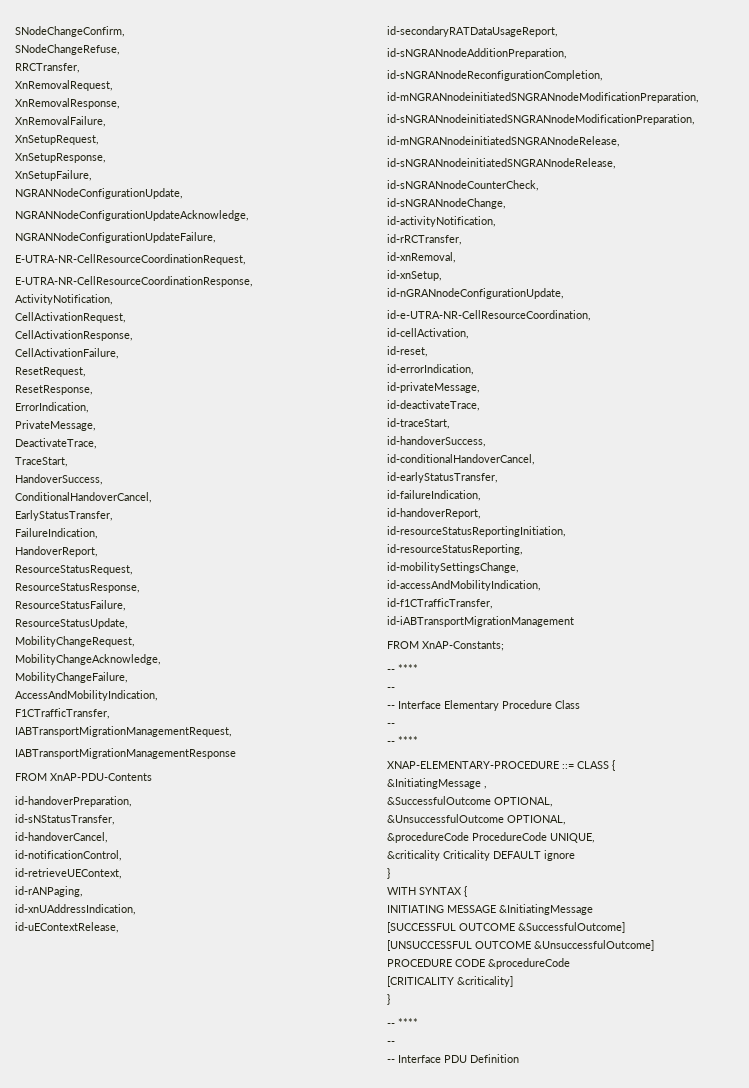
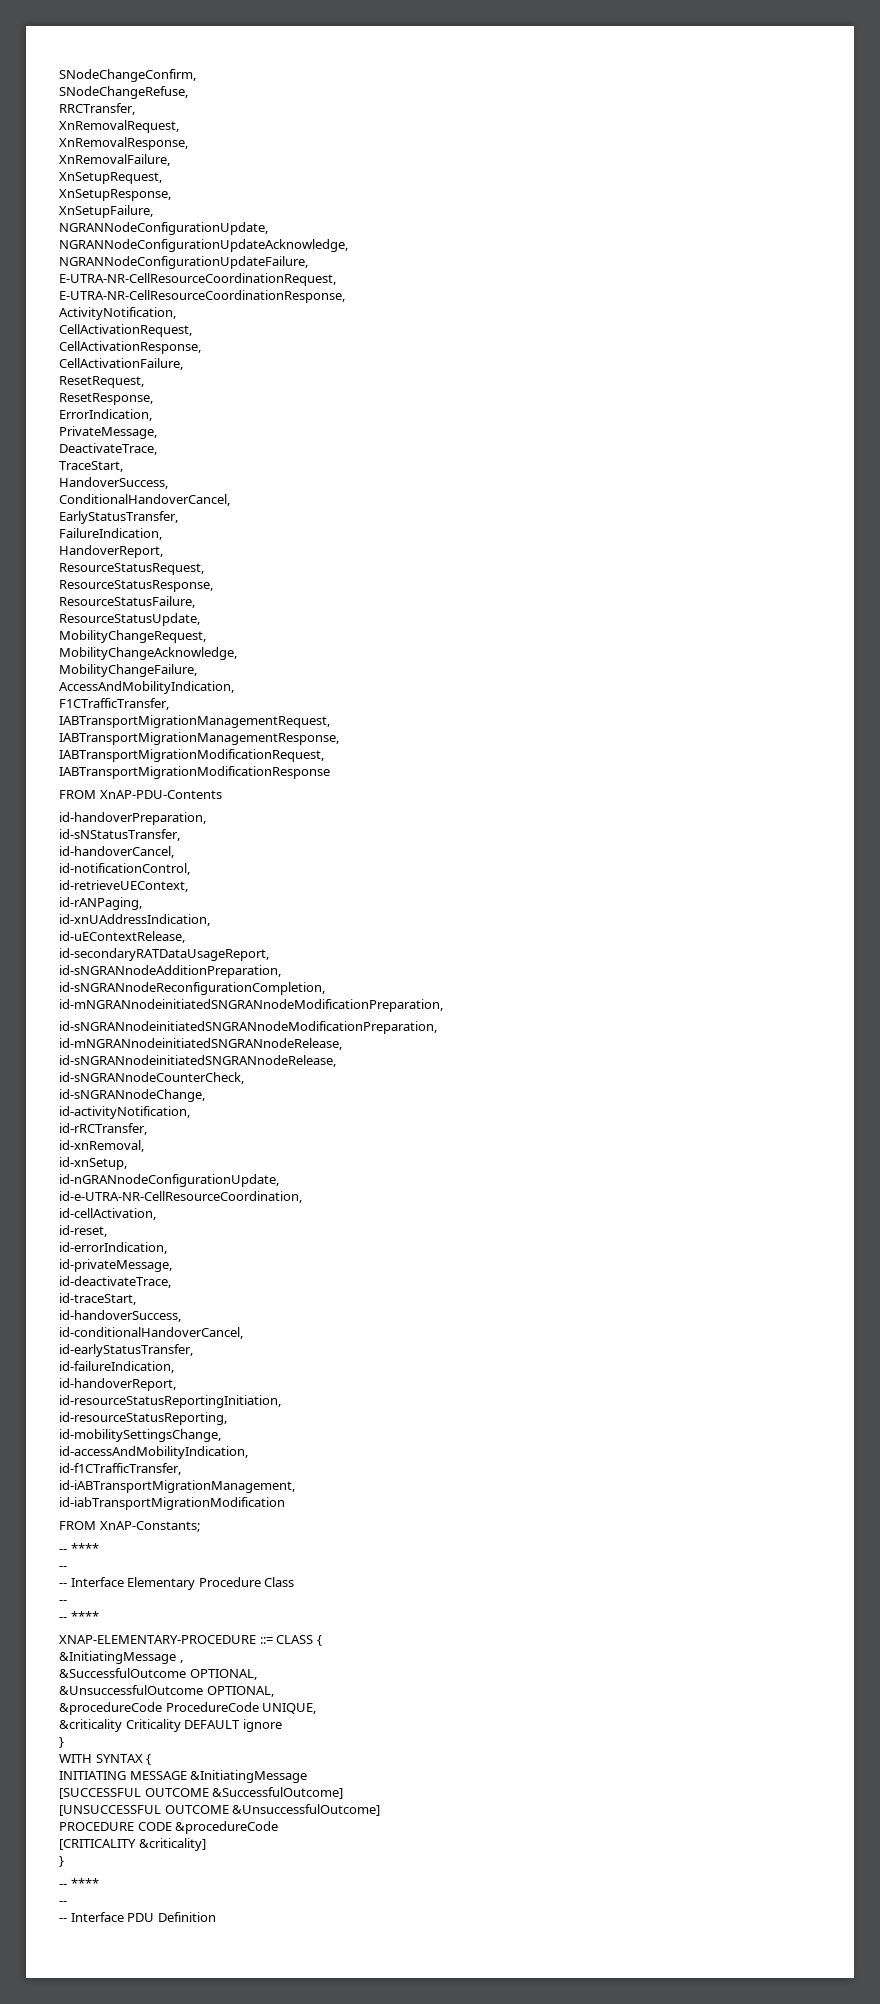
- IABTransportMigrationManagementResponse
+ IABTransportMigrationManagementResponse,
+ IABTransportMigrationModificationRequest,
+ IABTransportMigrationModificationResponse
- id-iABTransportMigrationManagement
+ id-iABTransportMigrationManagement,
+ id-iabTransportMigrationModification

